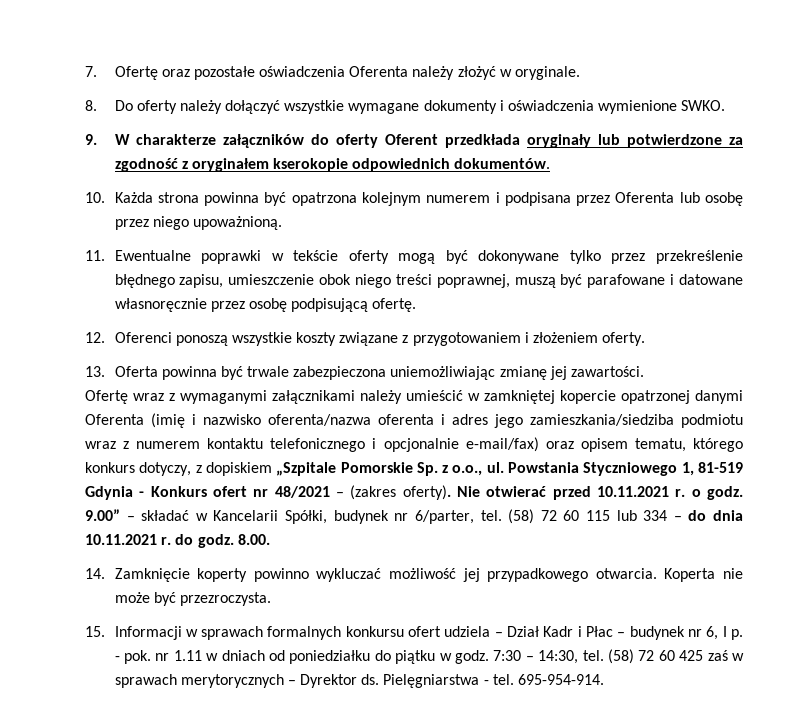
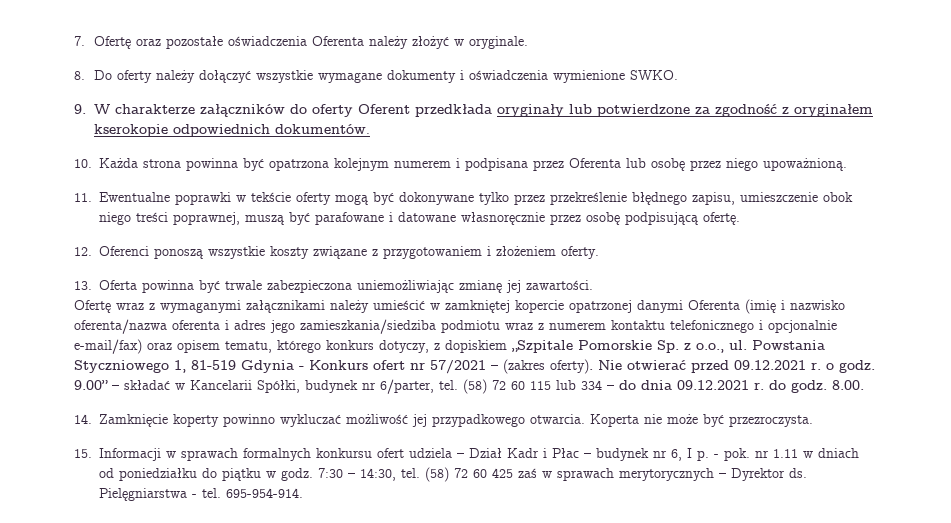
- Powstania Styczniowego 1, 81-519 Gdynia - Konkurs ofert nr 48/2021 – (zakres oferty).
+ Powstania Styczniowego 1, 81-519 Gdynia - Konkurs ofert nr 57/2021 – (zakres oferty).
- Nie otwierać przed 10.11.2021 r. o godz.
+ Nie otwierać przed 09.12.2021 r. o godz.
- (58) 72 60 115 lub 334 – do dnia 10.11.2021 r. do godz.
+ (58) 72 60 115 lub 334 – do dnia 09.12.2021 r. do godz.

